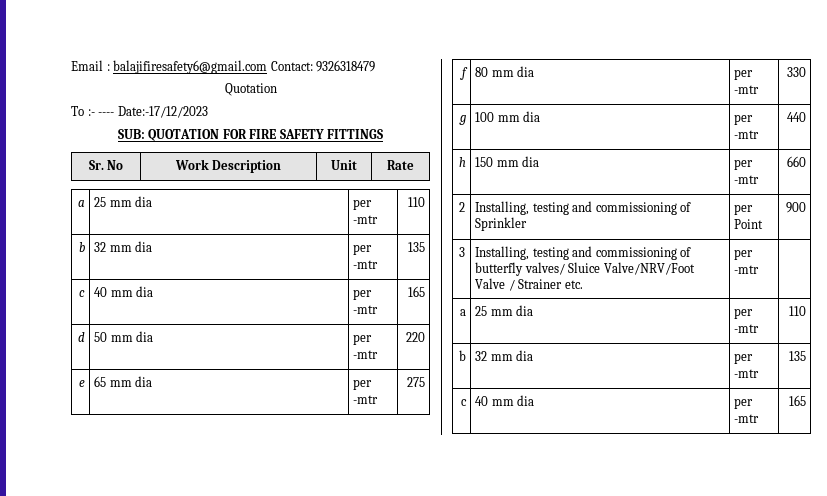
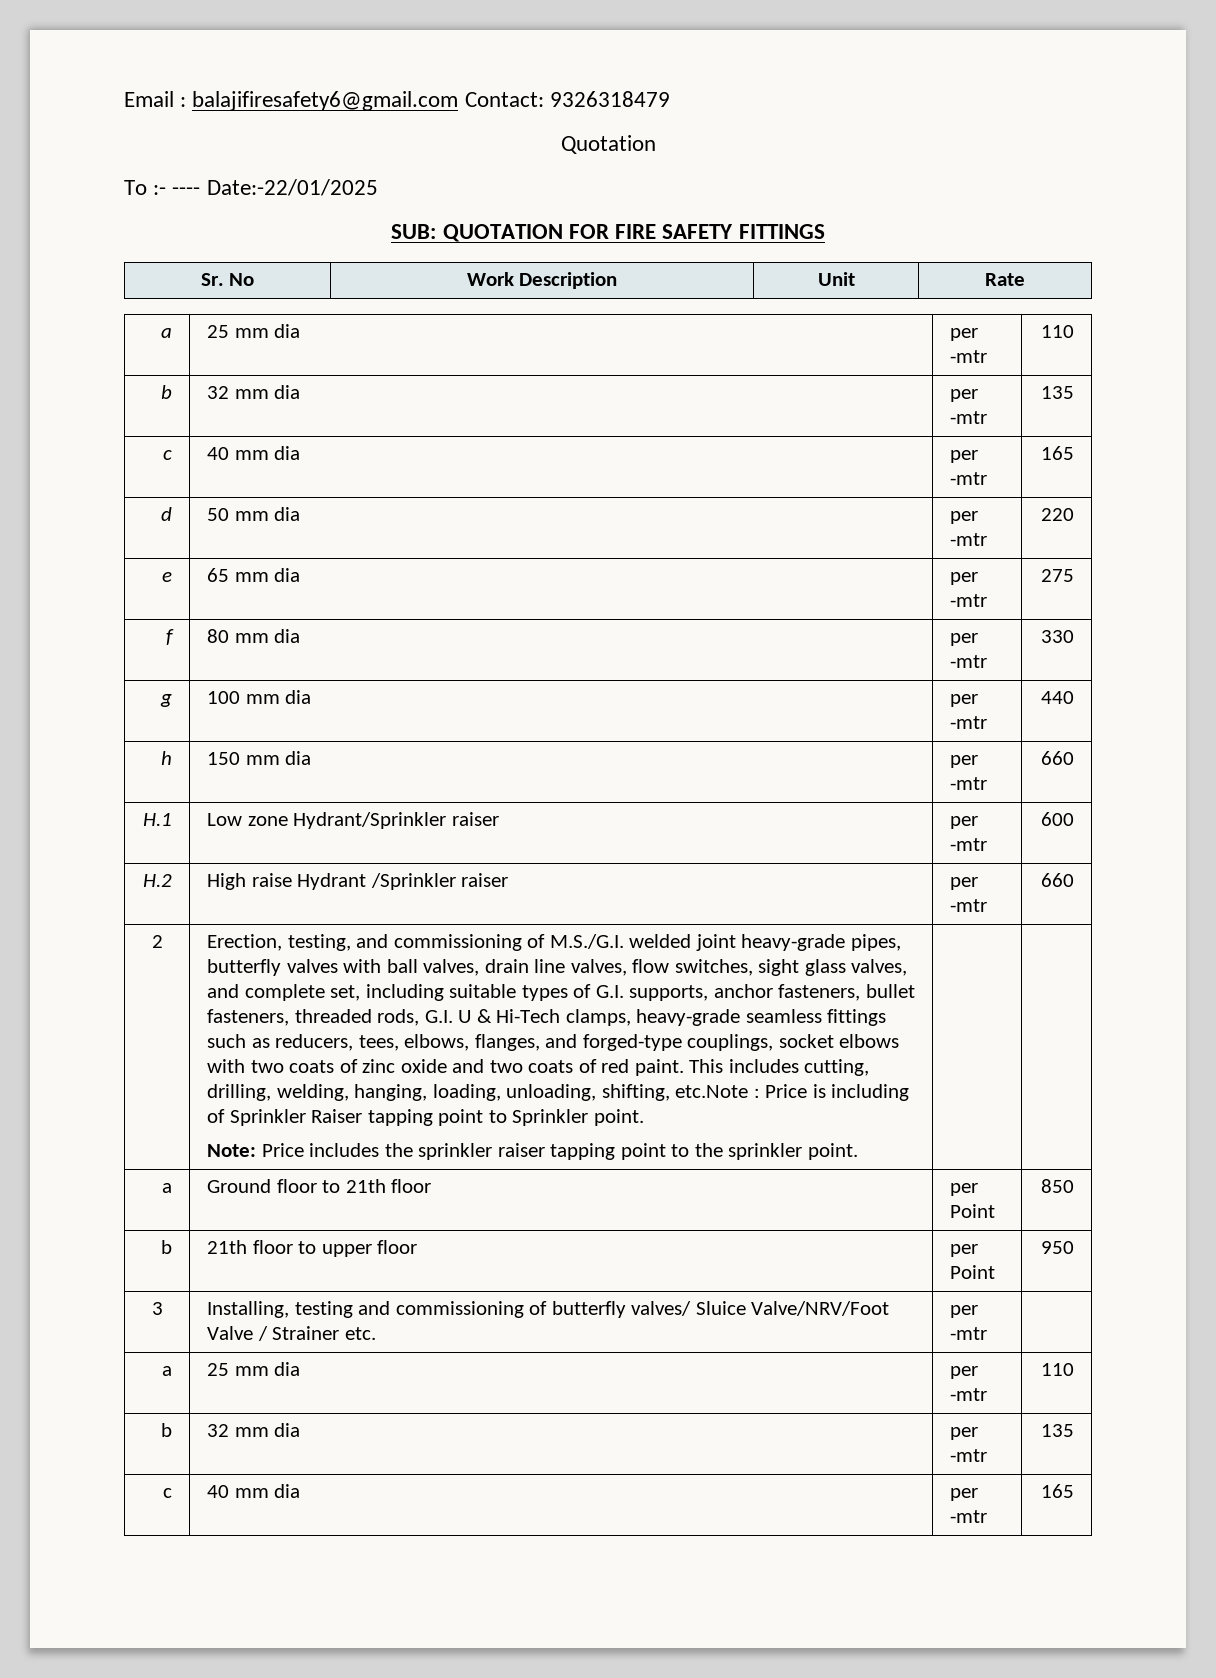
- To :- ---- Date:-17/12/2023
+ To :- ---- Date:-22/01/2025
+ H.1 | Low zone Hydrant/Sprinkler raiser | per -mtr | 600
+ H.2 | High raise Hydrant /Sprinkler raiser | per -mtr | 660
- Installing, testing and commissioning of Sprinkler | per Point | 900
+ Erection, testing, and commissioning of M.S./G.I. welded joint heavy-grade pipes, butterfly valves with ball valves, drain line valves, flow switches, sight glass valves, and complete set, including suitable types of G.I. supports, anchor fasteners, bullet fasteners, threaded rods, G.I. U & Hi-Tech clamps, heavy-grade seamless fittings such as reducers, tees, elbows, flanges, and forged-type couplings, socket elbows with two coats of zinc oxide and two coats of red paint. This includes cutting, drilling, welding, hanging, loading, unloading, shifting, etc.Note : Price is including of Sprinkler Raiser tapping point to Sprinkler point.
+ Note: Price includes the sprinkler raiser tapping point to the sprinkler point. | |
+ a | Ground floor to 21th floor | per Point | 850
+ b | 21th floor to upper floor | per Point | 950

